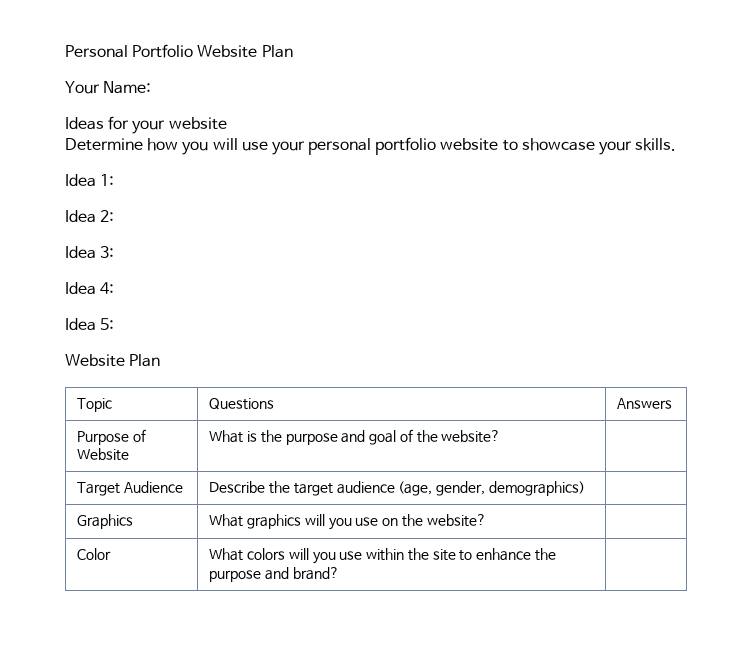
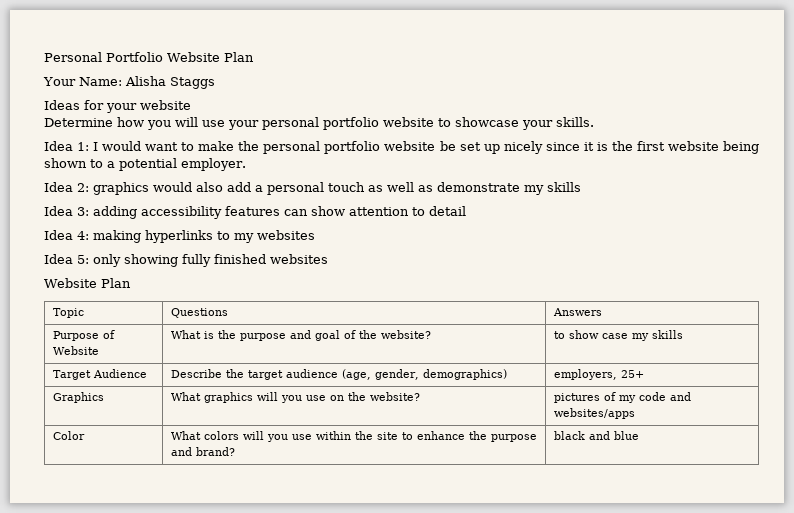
- Your Name:
+ Your Name: Alisha Staggs
- Idea 1:
- Idea 2:
- Idea 3:
- Idea 4:
- Idea 5:
+ Idea 1: I would want to make the personal portfolio website be set up nicely since it is the first website being shown to a potential employer.
+ Idea 2: graphics would also add a personal touch as well as demonstrate my skills
+ Idea 3: adding accessibility features can show attention to detail
+ Idea 4: making hyperlinks to my websites
+ Idea 5: only showing fully finished websites
- Purpose of Website | What is the purpose and goal of the website? |
+ Purpose of Website | What is the purpose and goal of the website? | to show case my skills
- Target Audience | Describe the target audience (age, gender, demographics) |
+ Target Audience | Describe the target audience (age, gender, demographics) | employers, 25+
- Graphics | What graphics will you use on the website? |
+ Graphics | What graphics will you use on the website? | pictures of my code and websites/apps
- Color | What colors will you use within the site to enhance the purpose and brand? |
+ Color | What colors will you use within the site to enhance the purpose and brand? | black and blue

